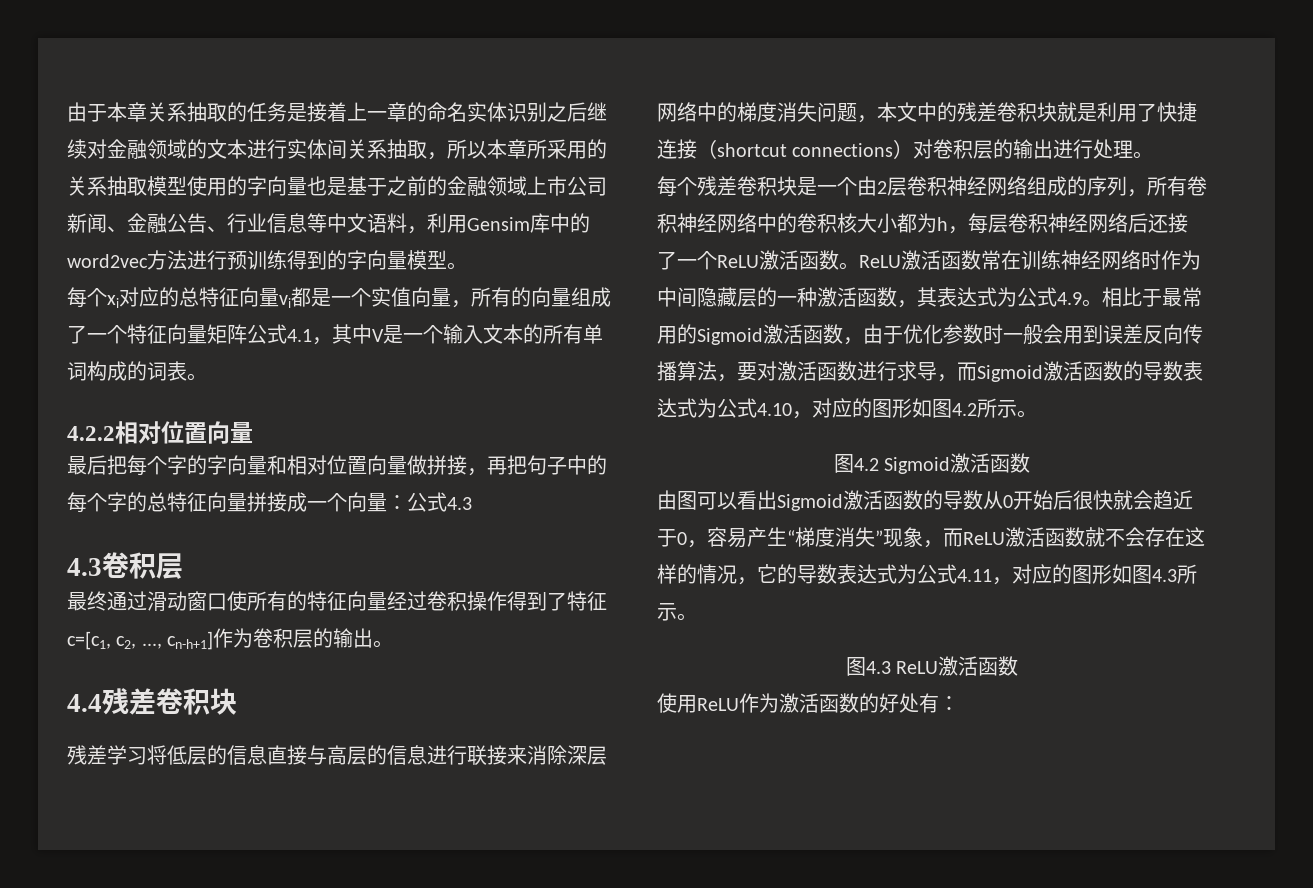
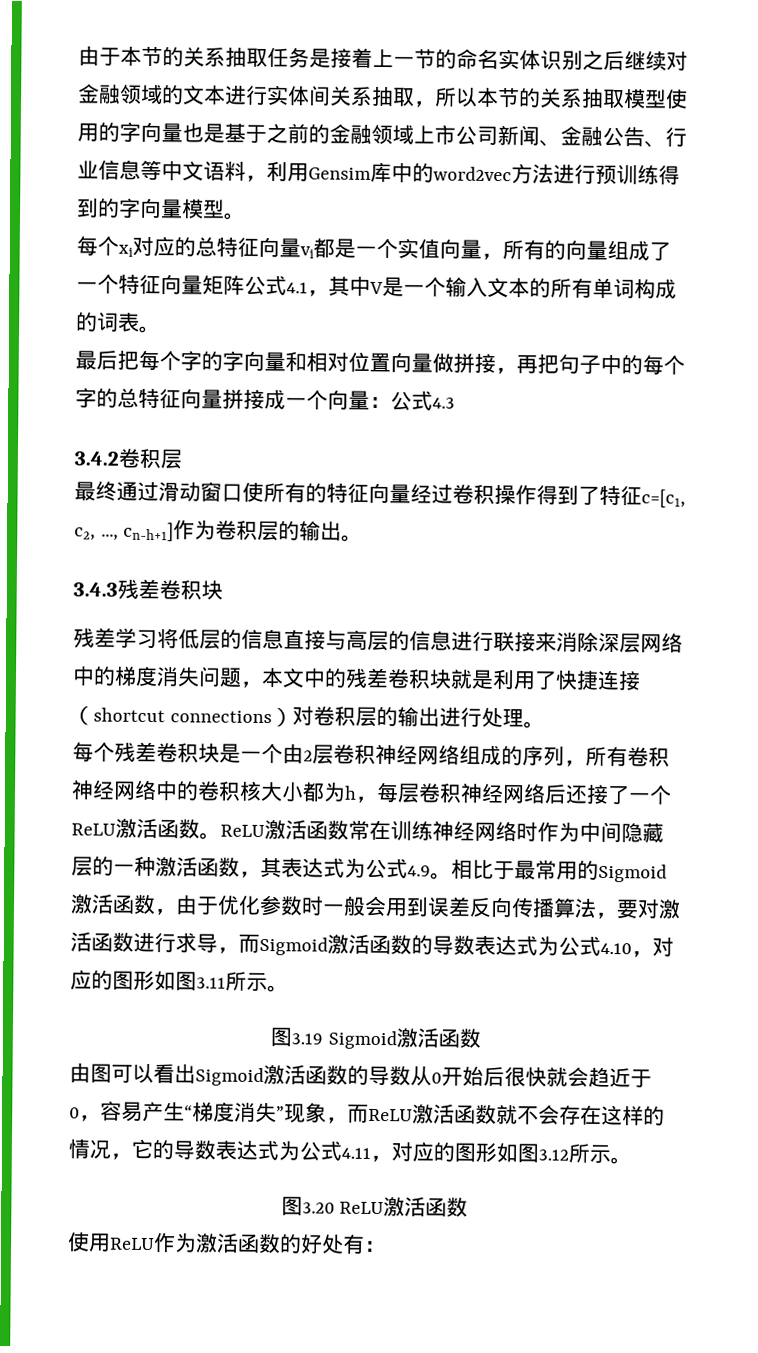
- 由于本章关系抽取的任务是接着上一章的命名实体识别之后继续对金融领域的文本进行实体间关系抽取，所以本章所采用的关系抽取模型使用的字向量也是基于之前的金融领域上市公司新闻、金融公告、行业信息等中文语料，利用Gensim库中的word2vec方法进行预训练得到的字向量模型。
+ 由于本节的关系抽取任务是接着上一节的命名实体识别之后继续对金融领域的文本进行实体间关系抽取，所以本节的关系抽取模型使用的字向量也是基于之前的金融领域上市公司新闻、金融公告、行业信息等中文语料，利用Gensim库中的word2vec方法进行预训练得到的字向量模型。
- 4.2.2相对位置向量
- 4.3卷积层
+ 3.4.2卷积层
- 4.4残差卷积块
+ 3.4.3残差卷积块
- 相比于最常用的Sigmoid激活函数，由于优化参数时一般会用到误差反向传播算法，要对激活函数进行求导，而Sigmoid激活函数的导数表达式为公式4.10，对应的图形如图4.2所示。
- 图4.2 Sigmoid激活函数
+ 相比于最常用的Sigmoid激活函数，由于优化参数时一般会用到误差反向传播算法，要对激活函数进行求导，而Sigmoid激活函数的导数表达式为公式4.10，对应的图形如图3.11所示。
+ 图3.19 Sigmoid激活函数
- 由图可以看出Sigmoid激活函数的导数从0开始后很快就会趋近于0，容易产生“梯度消失”现象，而ReLU激活函数就不会存在这样的情况，它的导数表达式为公式4.11，对应的图形如图4.3所示。
- 图4.3 ReLU激活函数
+ 由图可以看出Sigmoid激活函数的导数从0开始后很快就会趋近于0，容易产生“梯度消失”现象，而ReLU激活函数就不会存在这样的情况，它的导数表达式为公式4.11，对应的图形如图3.12所示。
+ 图3.20 ReLU激活函数

